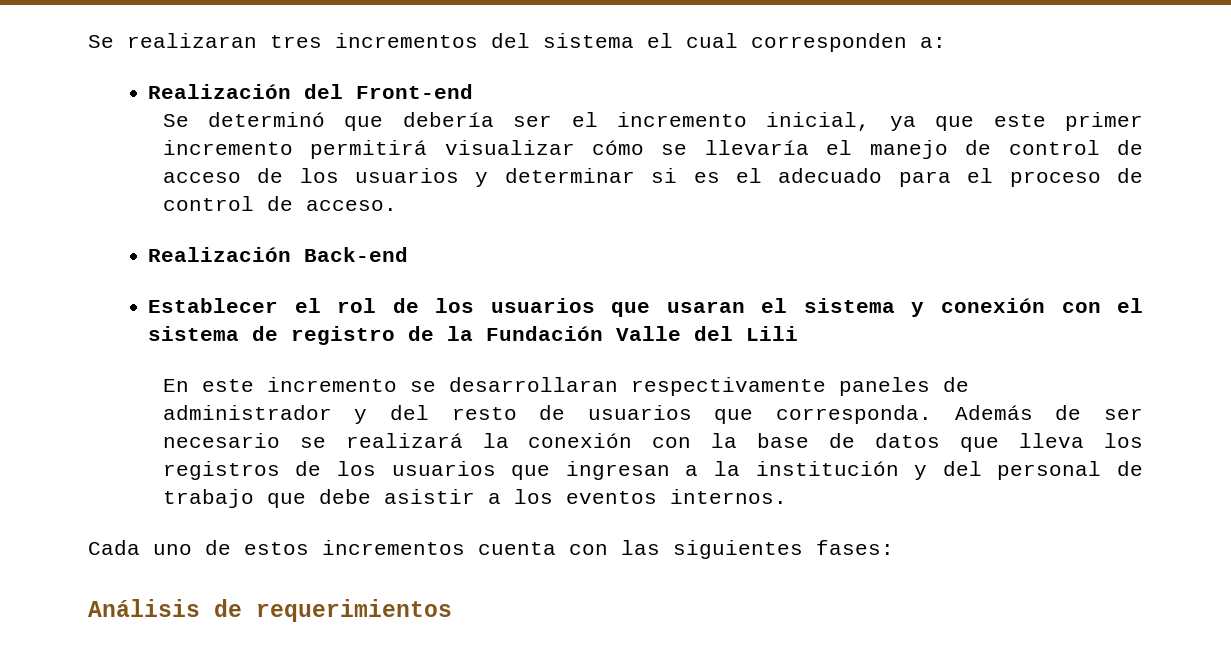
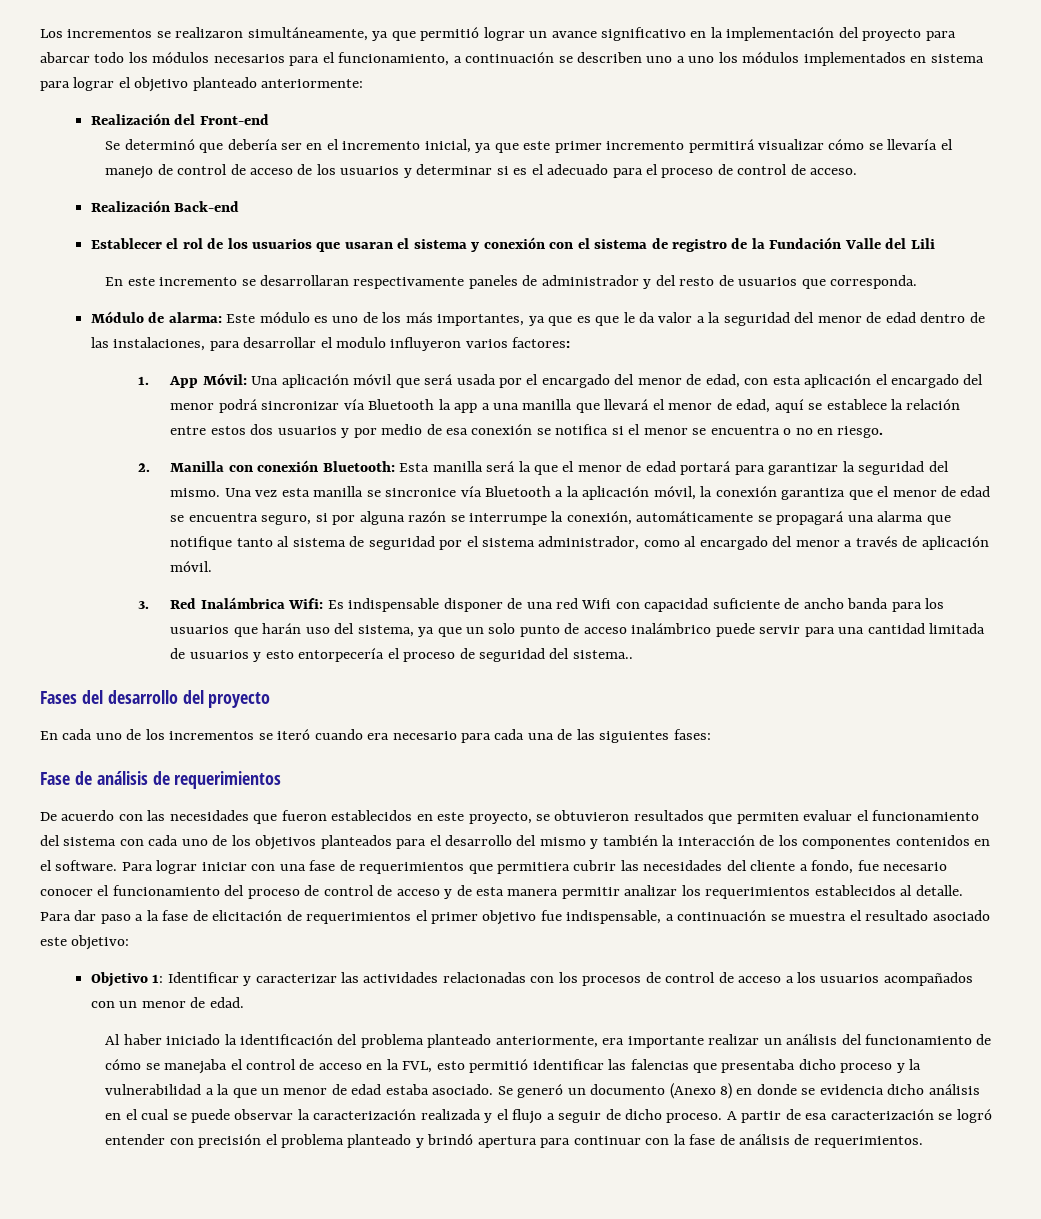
- Se realizaran tres incrementos del sistema el cual corresponden a:
+ Los incrementos se realizaron simultáneamente, ya que permitió lograr un avance significativo en la implementación del proyecto para abarcar todo los módulos necesarios para el funcionamiento, a continuación se describen uno a uno los módulos implementados en sistema para lograr el objetivo planteado anteriormente:
- Se determinó que debería ser el incremento inicial, ya que este primer incremento permitirá visualizar cómo se llevaría el manejo de control de acceso de los usuarios y determinar si es el adecuado para el proceso de control de acceso.
+ Se determinó que debería ser en el incremento inicial, ya que este primer incremento permitirá visualizar cómo se llevaría el manejo de control de acceso de los usuarios y determinar si es el adecuado para el proceso de control de acceso.
- En este incremento se desarrollaran respectivamente paneles de administrador y del resto de usuarios que corresponda. Además de ser necesario se realizará la conexión con la base de datos que lleva los registros de los usuarios que ingresan a la institución y del personal de trabajo que debe asistir a los eventos internos.
- Cada uno de estos incrementos cuenta con las siguientes fases:
+ En este incremento se desarrollaran respectivamente paneles de administrador y del resto de usuarios que corresponda.
+ Módulo de alarma: Este módulo es uno de los más importantes, ya que es que le da valor a la seguridad del menor de edad dentro de las instalaciones, para desarrollar el modulo influyeron varios factores:
+ 1. App Móvil: Una aplicación móvil que será usada por el encargado del menor de edad, con esta aplicación el encargado del menor podrá sincronizar vía Bluetooth la app a una manilla que llevará el menor de edad, aquí se establece la relación entre estos dos usuarios y por medio de esa conexión se notifica si el menor se encuentra o no en riesgo.
+ 2. Manilla con conexión Bluetooth: Esta manilla será la que el menor de edad portará para garantizar la seguridad del mismo. Una vez esta manilla se sincronice vía Bluetooth a la aplicación móvil, la conexión garantiza que el menor de edad se encuentra seguro, si por alguna razón se interrumpe la conexión, automáticamente se propagará una alarma que notifique tanto al sistema de seguridad por el sistema administrador, como al encargado del menor a través de aplicación móvil.
+ 3. Red Inalámbrica Wifi: Es indispensable disponer de una red Wifi con capacidad suficiente de ancho banda para los usuarios que harán uso del sistema, ya que un solo punto de acceso inalámbrico puede servir para una cantidad limitada de usuarios y esto entorpecería el proceso de seguridad del sistema..
+ Fases del desarrollo del proyecto
+ En cada uno de los incrementos se iteró cuando era necesario para cada una de las siguientes fases:
- Análisis de requerimientos
+ Fase de análisis de requerimientos
+ De acuerdo con las necesidades que fueron establecidos en este proyecto, se obtuvieron resultados que permiten evaluar el funcionamiento del sistema con cada uno de los objetivos planteados para el desarrollo del mismo y también la interacción de los componentes contenidos en el software. Para lograr iniciar con una fase de requerimientos que permitiera cubrir las necesidades del cliente a fondo, fue necesario conocer el funcionamiento del proceso de control de acceso y de esta manera permitir analizar los requerimientos establecidos al detalle. Para dar paso a la fase de elicitación de requerimientos el primer objetivo fue indispensable, a continuación se muestra el resultado asociado este objetivo:
+ Objetivo 1: Identificar y caracterizar las actividades relacionadas con los procesos de control de acceso a los usuarios acompañados con un menor de edad.
+ Al haber iniciado la identificación del problema planteado anteriormente, era importante realizar un análisis del funcionamiento de cómo se manejaba el control de acceso en la FVL, esto permitió identificar las falencias que presentaba dicho proceso y la vulnerabilidad a la que un menor de edad estaba asociado. Se generó un documento (Anexo 8) en donde se evidencia dicho análisis en el cual se puede observar la caracterización realizada y el flujo a seguir de dicho proceso. A partir de esa caracterización se logró entender con precisión el problema planteado y brindó apertura para continuar con la fase de análisis de requerimientos.

